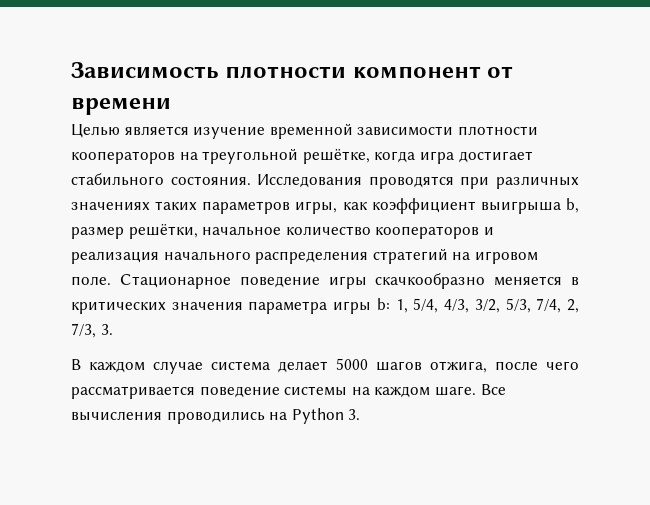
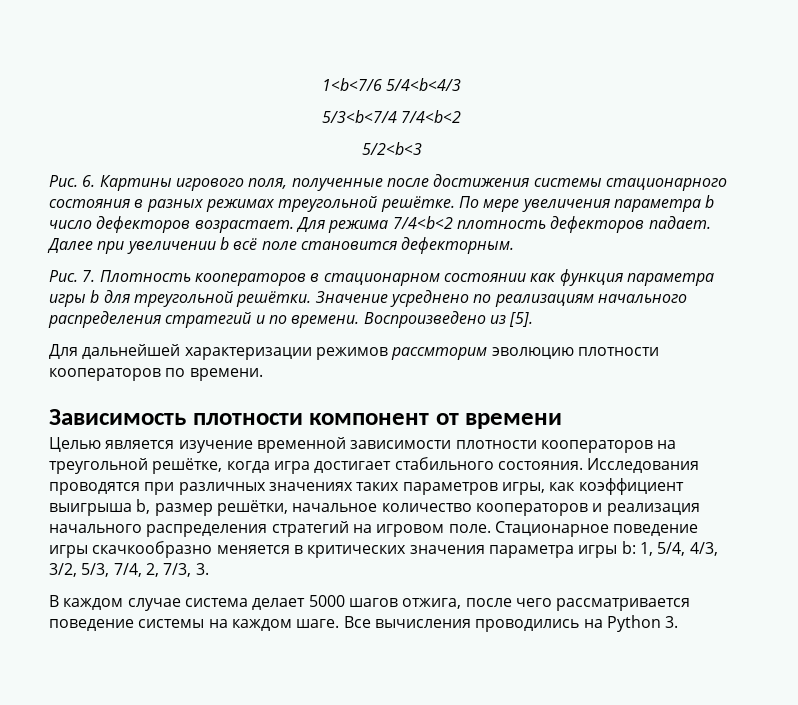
+ 1<b<7/6 5/4<b<4/3
+ 5/3<b<7/4 7/4<b<2
+ 5/2<b<3
+ Рис. 6. Картины игрового поля, полученные после достижения системы стационарного состояния в разных режимах треугольной решётке. По мере увеличения параметра b число дефекторов возрастает. Для режима 7/4<b<2 плотность дефекторов падает. Далее при увеличении b всё поле становится дефекторным.
+ Рис. 7. Плотность кооператоров в стационарном состоянии как функция параметра игры b для треугольной решётки. Значение усреднено по реализациям начального распределения стратегий и по времени. Воспроизведено из [5].
+ Для дальнейшей характеризации режимов рассмторим эволюцию плотности кооператоров по времени.

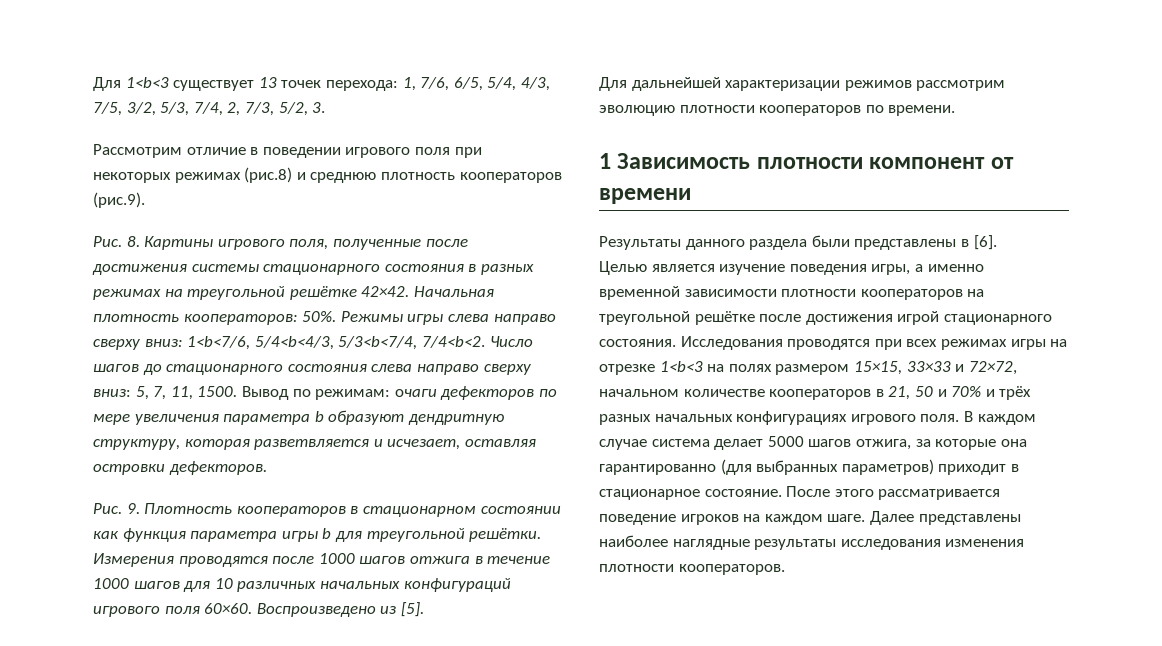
- 1<b<7/6 5/4<b<4/3
- 5/3<b<7/4 7/4<b<2
- 5/2<b<3
- Рис. 6. Картины игрового поля, полученные после достижения системы стационарного состояния в разных режимах треугольной решётке. По мере увеличения параметра b число дефекторов возрастает. Для режима 7/4<b<2 плотность дефекторов падает. Далее при увеличении b всё поле становится дефекторным.
- Рис. 7. Плотность кооператоров в стационарном состоянии как функция параметра игры b для треугольной решётки.
+ Для 1<b<3 существует 13 точек перехода: 1, 7/6, 6/5, 5/4, 4/3, 7/5, 3/2, 5/3, 7/4, 2, 7/3, 5/2, 3.
+ Рассмотрим отличие в поведении игрового поля при некоторых режимах (рис.8) и среднюю плотность кооператоров (рис.9).
+ Рис. 8. Картины игрового поля, полученные после достижения системы стационарного состояния в разных режимах на треугольной решётке 42×42. Начальная плотность кооператоров: 50%. Режимы игры слева направо сверху вниз: 1<b<7/6, 5/4<b<4/3, 5/3<b<7/4, 7/4<b<2. Число шагов до стационарного состояния слева направо сверху вниз: 5, 7, 11, 1500. Вывод по режимам: очаги дефекторов по мере увеличения параметра b образуют дендритную структуру, которая разветвляется и исчезает, оставляя островки дефекторов.
+ Рис. 9. Плотность кооператоров в стационарном состоянии как функция параметра игры b для треугольной решётки.
- Значение усреднено по реализациям начального распределения стратегий и по времени.
+ Измерения проводятся после 1000 шагов отжига в течение 1000 шагов для 10 различных начальных конфигураций игрового поля 60×60.
- Для дальнейшей характеризации режимов рассмторим эволюцию плотности кооператоров по времени.
+ Для дальнейшей характеризации режимов рассмотрим эволюцию плотности кооператоров по времени.
- Зависимость плотности компонент от времени
+ 1 Зависимость плотности компонент от времени
+ Результаты данного раздела были представлены в [6].
- Целью является изучение временной зависимости плотности кооператоров на треугольной решётке, когда игра достигает стабильного состояния. Исследования проводятся при различных значениях таких параметров игры, как коэффициент выигрыша b, размер решётки, начальное количество кооператоров и реализация начального распределения стратегий на игровом поле. Стационарное поведение игры скачкообразно меняется в критических значения параметра игры b: 1, 5/4, 4/3, 3/2, 5/3, 7/4, 2, 7/3, 3.
- В каждом случае система делает 5000 шагов отжига, после чего рассматривается поведение системы на каждом шаге.
+ Целью является изучение поведения игры, а именно временной зависимости плотности кооператоров на треугольной решётке после достижения игрой стационарного состояния. Исследования проводятся при всех режимах игры на отрезке 1<b<3 на полях размером 15×15, 33×33 и 72×72, начальном количестве кооператоров в 21, 50 и 70% и трёх разных начальных конфигурациях игрового поля. В каждом случае система делает 5000 шагов отжига, за которые она гарантированно (для выбранных параметров) приходит в стационарное состояние. После этого рассматривается поведение игроков на каждом шаге.
- Все вычисления проводились на Python 3.
+ Далее представлены наиболее наглядные результаты исследования изменения плотности кооператоров.

